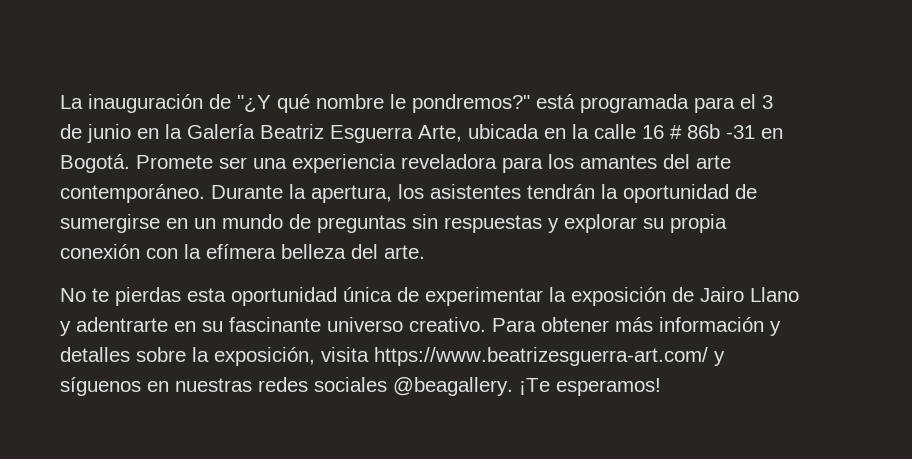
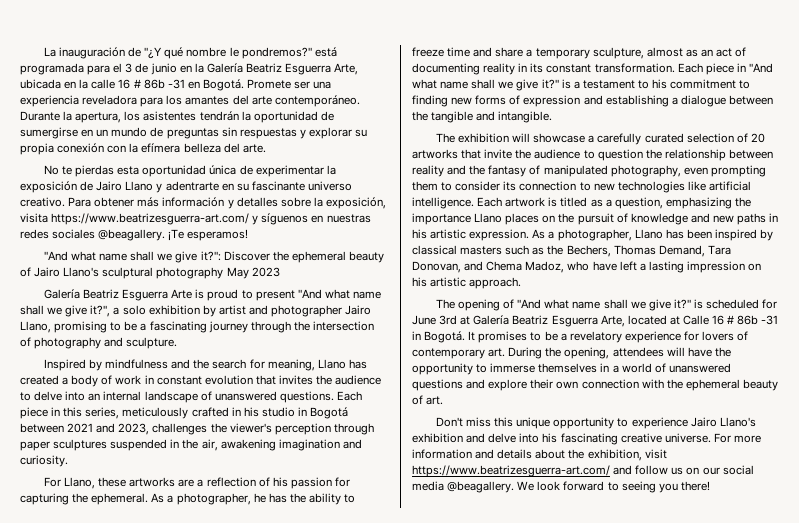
+ "And what name shall we give it?": Discover the ephemeral beauty of Jairo Llano's sculptural photography May 2023
+ Galería Beatriz Esguerra Arte is proud to present "And what name shall we give it?", a solo exhibition by artist and photographer Jairo Llano, promising to be a fascinating journey through the intersection of photography and sculpture.
+ Inspired by mindfulness and the search for meaning, Llano has created a body of work in constant evolution that invites the audience to delve into an internal landscape of unanswered questions. Each piece in this series, meticulously crafted in his studio in Bogotá between 2021 and 2023, challenges the viewer's perception through paper sculptures suspended in the air, awakening imagination and curiosity.
+ For Llano, these artworks are a reflection of his passion for capturing the ephemeral. As a photographer, he has the ability to freeze time and share a temporary sculpture, almost as an act of documenting reality in its constant transformation. Each piece in "And what name shall we give it?" is a testament to his commitment to finding new forms of expression and establishing a dialogue between the tangible and intangible.
+ The exhibition will showcase a carefully curated selection of 20 artworks that invite the audience to question the relationship between reality and the fantasy of manipulated photography, even prompting them to consider its connection to new technologies like artificial intelligence. Each artwork is titled as a question, emphasizing the importance Llano places on the pursuit of knowledge and new paths in his artistic expression. As a photographer, Llano has been inspired by classical masters such as the Bechers, Thomas Demand, Tara Donovan, and Chema Madoz, who have left a lasting impression on his artistic approach.
+ The opening of "And what name shall we give it?" is scheduled for June 3rd at Galería Beatriz Esguerra Arte, located at Calle 16 # 86b -31 in Bogotá. It promises to be a revelatory experience for lovers of contemporary art. During the opening, attendees will have the opportunity to immerse themselves in a world of unanswered questions and explore their own connection with the ephemeral beauty of art.
+ Don't miss this unique opportunity to experience Jairo Llano's exhibition and delve into his fascinating creative universe. For more information and details about the exhibition, visit https://www.beatrizesguerra-art.com/ and follow us on our social media @beagallery. We look forward to seeing you there!

